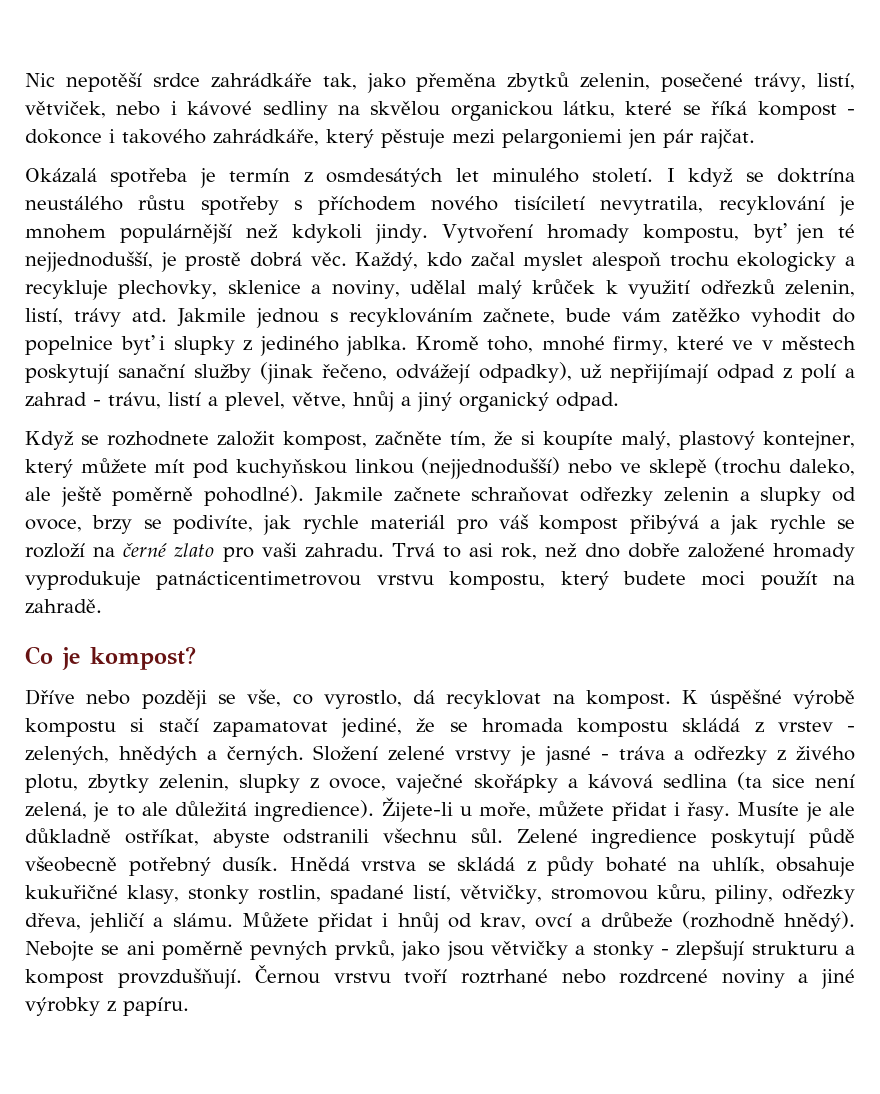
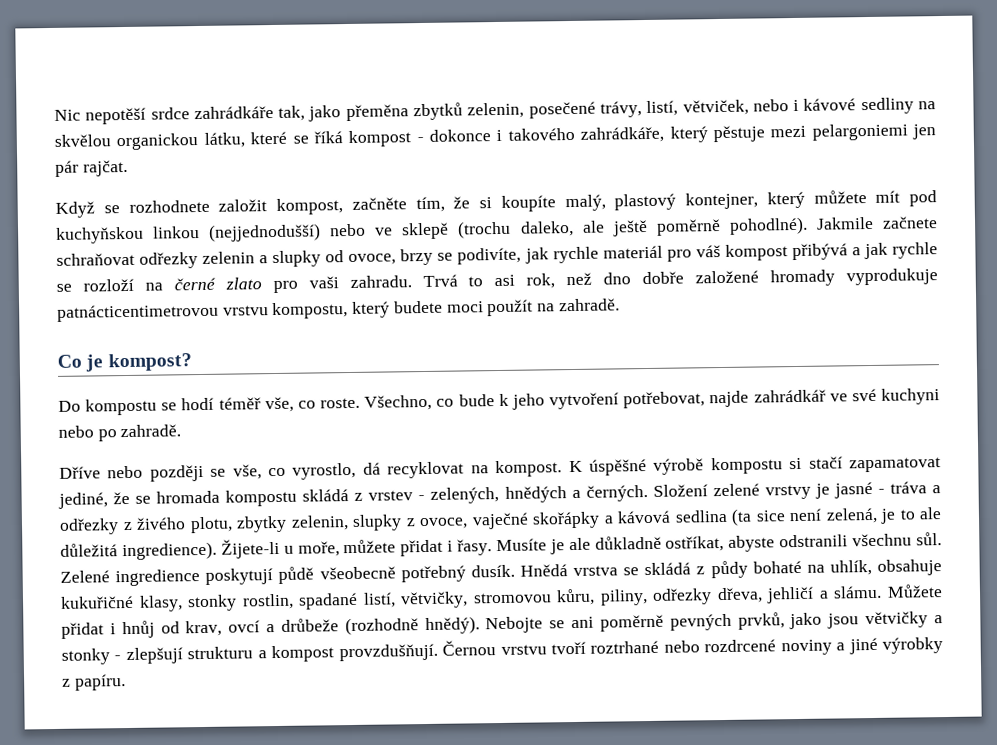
- Okázalá spotřeba je termín z osmdesátých let minulého století. I když se doktrína neustálého růstu spotřeby s příchodem nového tisíciletí nevytratila, recyklování je mnohem populárnější než kdykoli jindy. Vytvoření hromady kompostu, byť jen té nejjednodušší, je prostě dobrá věc. Každý, kdo začal myslet alespoň trochu ekologicky a recykluje plechovky, sklenice a noviny, udělal malý krůček k využití odřezků zelenin, listí, trávy atd. Jakmile jednou s recyklováním začnete, bude vám zatěžko vyhodit do popelnice byť i slupky z jediného jablka. Kromě toho, mnohé firmy, které ve v městech poskytují sanační služby (jinak řečeno, odvážejí odpadky), už nepřijímají odpad z polí a zahrad - trávu, listí a plevel, větve, hnůj a jiný organický odpad.
+ Do kompostu se hodí téměř vše, co roste. Všechno, co bude k jeho vytvoření potřebovat, najde zahrádkář ve své kuchyni nebo po zahradě.

